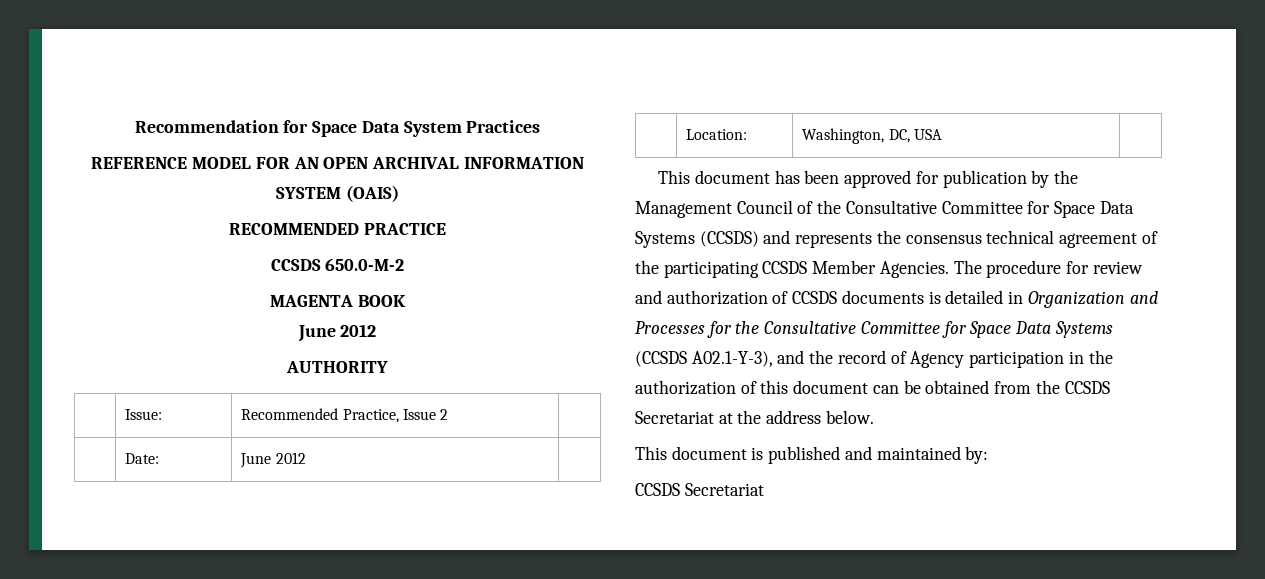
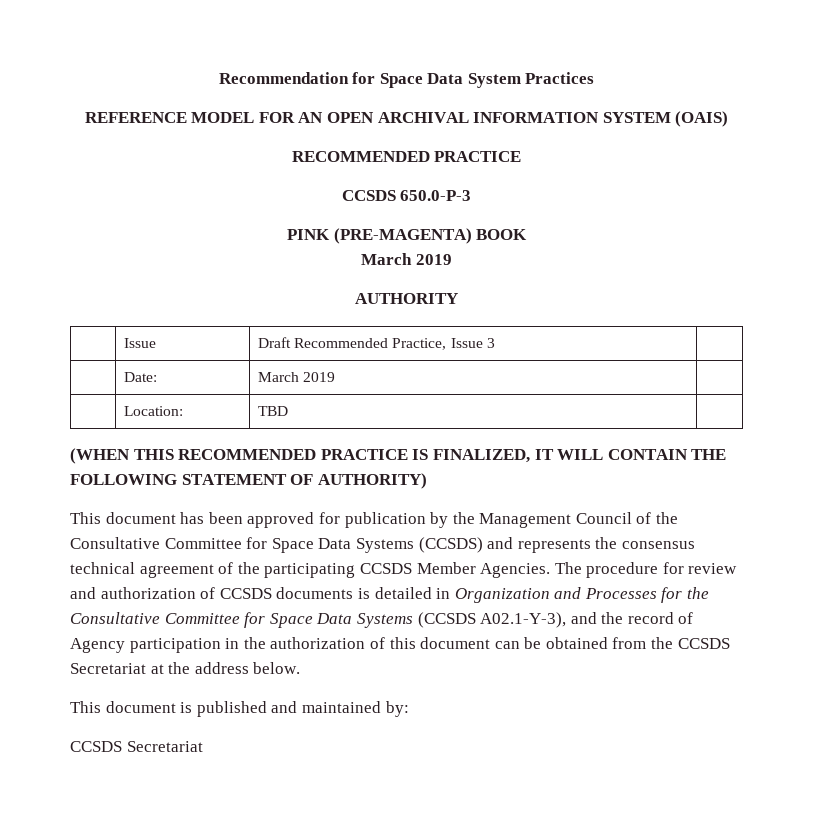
- CCSDS 650.0-M-2
- MAGENTA BOOK
- June 2012
+ CCSDS 650.0-P-3
+ PINK (PRE-MAGENTA) BOOK
+ March 2019
- | Issue: | Recommended Practice, Issue 2 |
+ | Issue | Draft Recommended Practice, Issue 3 |
- | Date: | June 2012 |
+ | Date: | March 2019 |
- | Location: | Washington, DC, USA |
+ | Location: | TBD |
+ (WHEN THIS RECOMMENDED PRACTICE IS FINALIZED, IT WILL CONTAIN THE FOLLOWING STATEMENT OF AUTHORITY)

